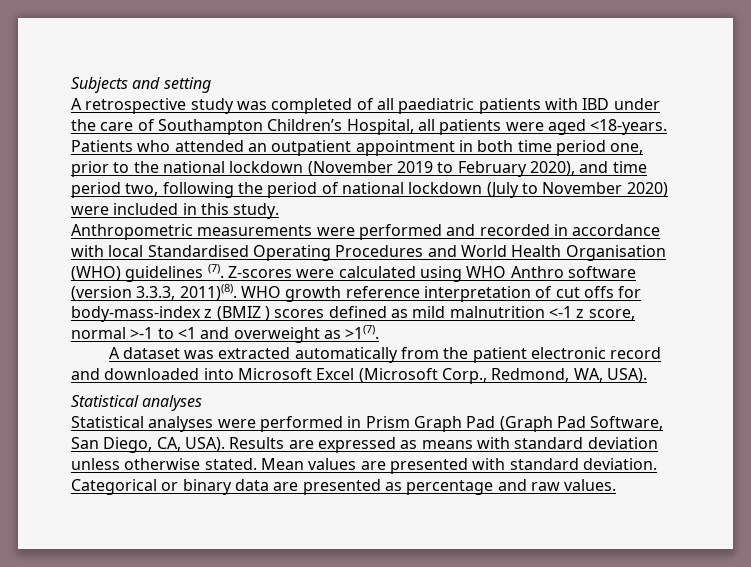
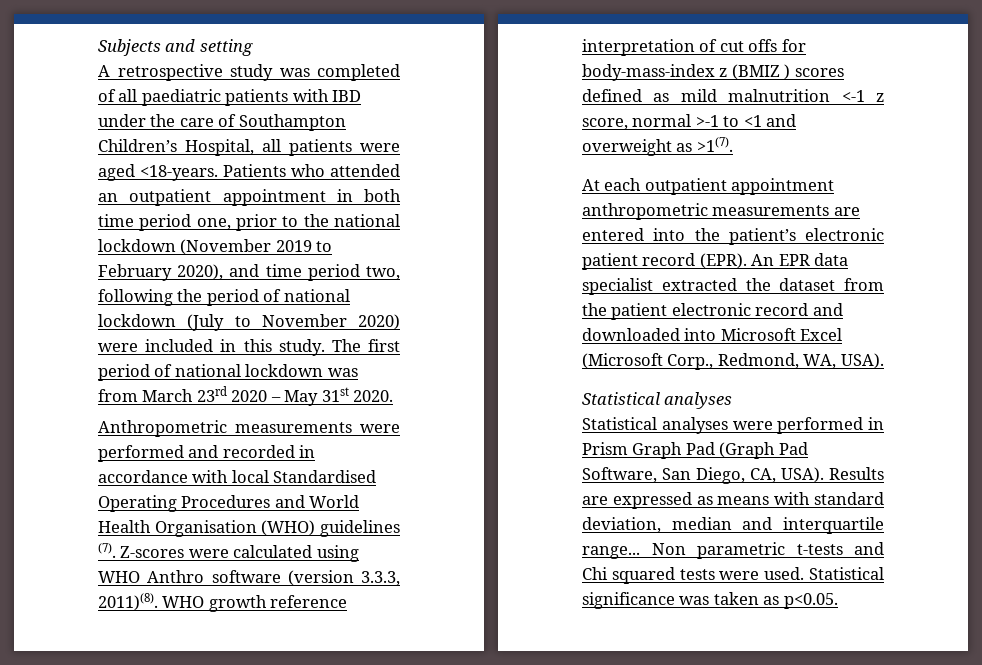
+ The first period of national lockdown was from March 23rd 2020 – May 31st 2020.
- A dataset was extracted automatically from the patient electronic record and downloaded into Microsoft Excel (Microsoft Corp., Redmond, WA, USA).
+ At each outpatient appointment anthropometric measurements are entered into the patient’s electronic patient record (EPR). An EPR data specialist extracted the dataset from the patient electronic record and downloaded into Microsoft Excel (Microsoft Corp., Redmond, WA, USA).
- Results are expressed as means with standard deviation unless otherwise stated. Mean values are presented with standard deviation. Categorical or binary data are presented as percentage and raw values.
+ Results are expressed as means with standard deviation, median and interquartile range... Non parametric t-tests and Chi squared tests were used. Statistical significance was taken as p<0.05.

